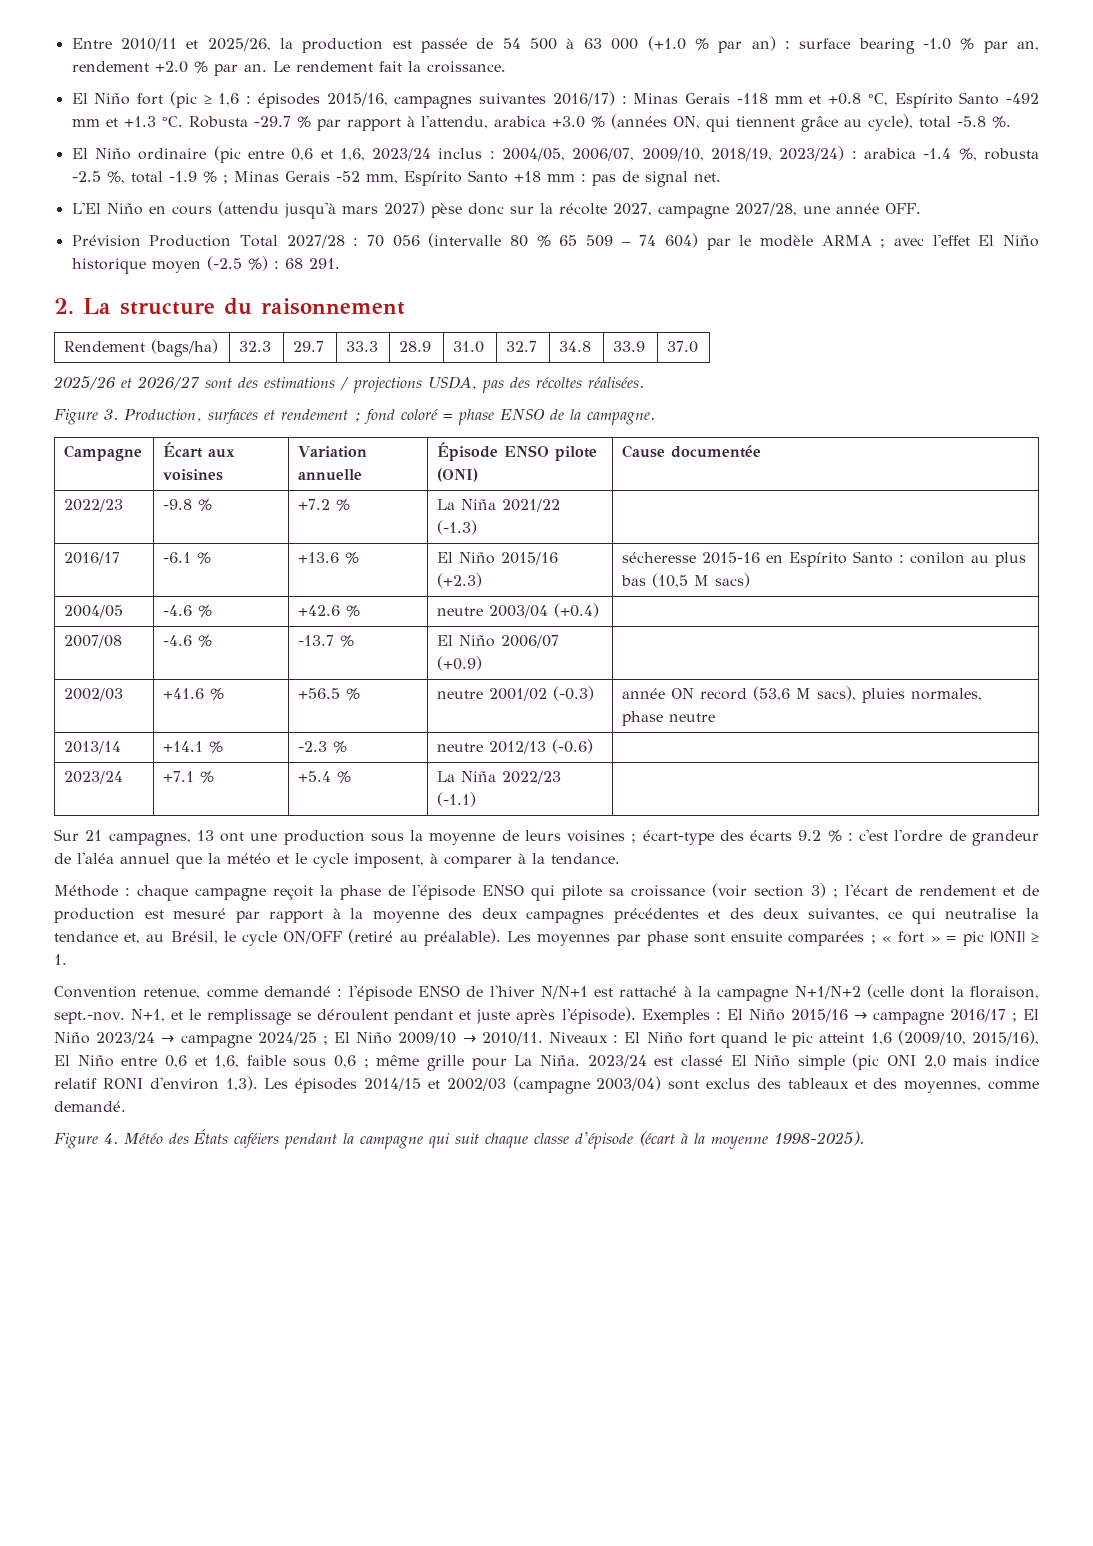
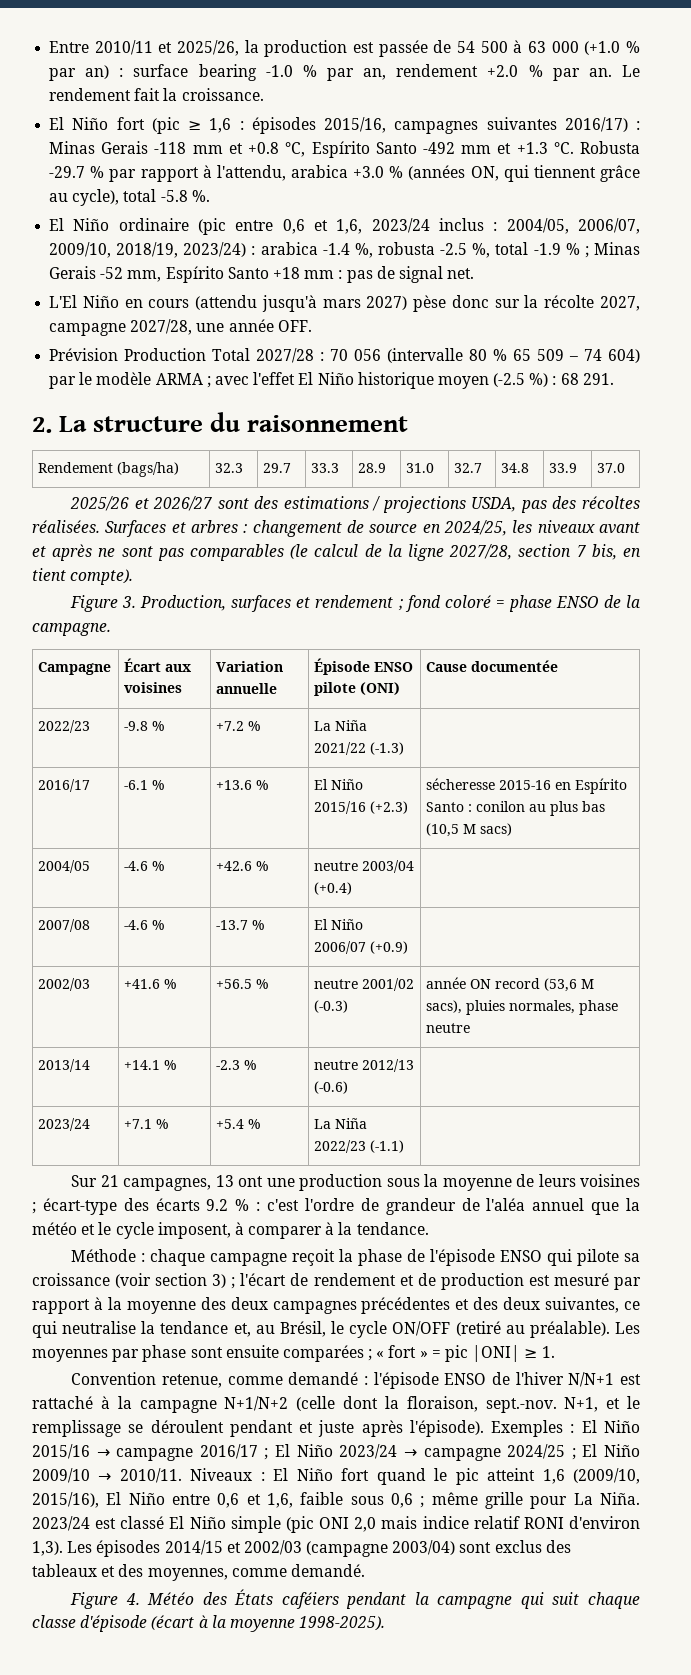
+ Surfaces et arbres : changement de source en 2024/25, les niveaux avant et après ne sont pas comparables (le calcul de la ligne 2027/28, section 7 bis, en tient compte).

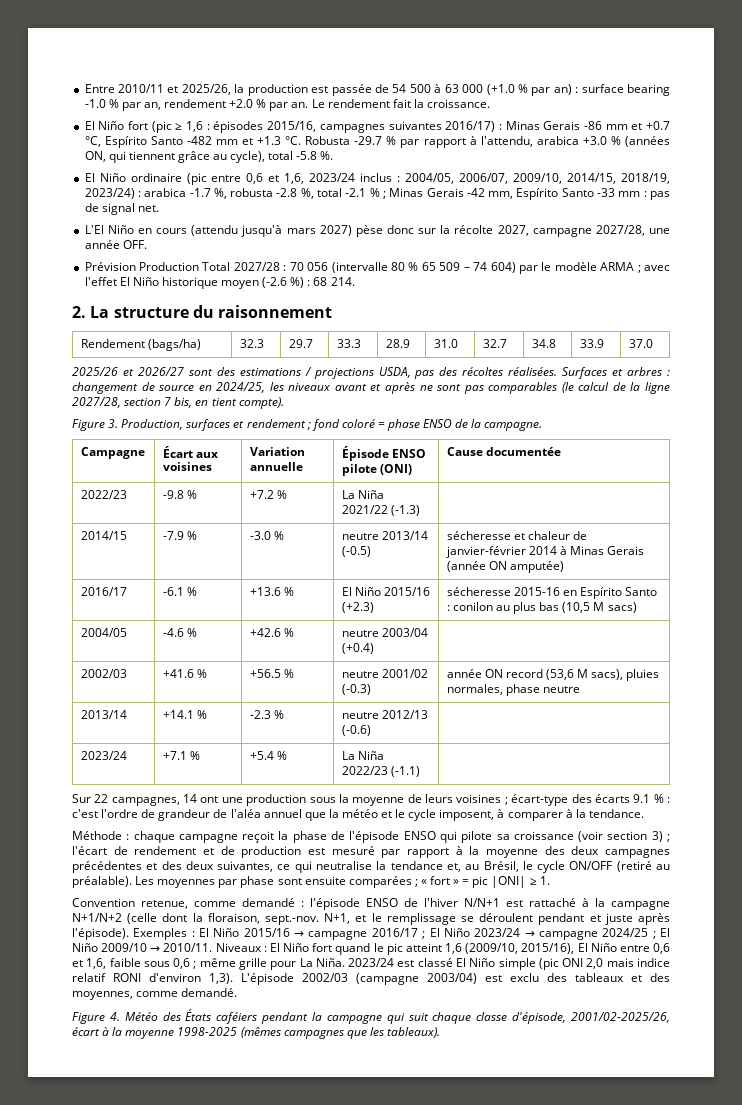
- El Niño fort (pic ≥ 1,6 : épisodes 2015/16, campagnes suivantes 2016/17) : Minas Gerais -118 mm et +0.8 °C, Espírito Santo -492 mm et +1.3 °C.
+ El Niño fort (pic ≥ 1,6 : épisodes 2015/16, campagnes suivantes 2016/17) : Minas Gerais -86 mm et +0.7 °C, Espírito Santo -482 mm et +1.3 °C.
- El Niño ordinaire (pic entre 0,6 et 1,6, 2023/24 inclus : 2004/05, 2006/07, 2009/10, 2018/19, 2023/24) : arabica -1.4 %, robusta -2.5 %, total -1.9 % ; Minas Gerais -52 mm, Espírito Santo +18 mm : pas de signal net.
+ El Niño ordinaire (pic entre 0,6 et 1,6, 2023/24 inclus : 2004/05, 2006/07, 2009/10, 2014/15, 2018/19, 2023/24) : arabica -1.7 %, robusta -2.8 %, total -2.1 % ; Minas Gerais -42 mm, Espírito Santo -33 mm : pas de signal net.
- Prévision Production Total 2027/28 : 70 056 (intervalle 80 % 65 509 – 74 604) par le modèle ARMA ; avec l'effet El Niño historique moyen (-2.5 %) : 68 291.
+ Prévision Production Total 2027/28 : 70 056 (intervalle 80 % 65 509 – 74 604) par le modèle ARMA ; avec l'effet El Niño historique moyen (-2.6 %) : 68 214.
+ 2014/15 | -7.9 % | -3.0 % | neutre 2013/14 (-0.5) | sécheresse et chaleur de janvier-février 2014 à Minas Gerais (année ON amputée)
- 2007/08 | -4.6 % | -13.7 % | El Niño 2006/07 (+0.9) |
- Sur 21 campagnes, 13 ont une production sous la moyenne de leurs voisines ; écart-type des écarts 9.2 % : c'est l'ordre de grandeur de l'aléa annuel que la météo et le cycle imposent, à comparer à la tendance.
+ Sur 22 campagnes, 14 ont une production sous la moyenne de leurs voisines ; écart-type des écarts 9.1 % : c'est l'ordre de grandeur de l'aléa annuel que la météo et le cycle imposent, à comparer à la tendance.
- Les épisodes 2014/15 et 2002/03 (campagne 2003/04) sont exclus des tableaux et des moyennes, comme demandé.
+ L'épisode 2002/03 (campagne 2003/04) est exclu des tableaux et des moyennes, comme demandé.
- Figure 4. Météo des États caféiers pendant la campagne qui suit chaque classe d'épisode (écart à la moyenne 1998-2025).
+ Figure 4. Météo des États caféiers pendant la campagne qui suit chaque classe d'épisode, 2001/02-2025/26, écart à la moyenne 1998-2025 (mêmes campagnes que les tableaux).

